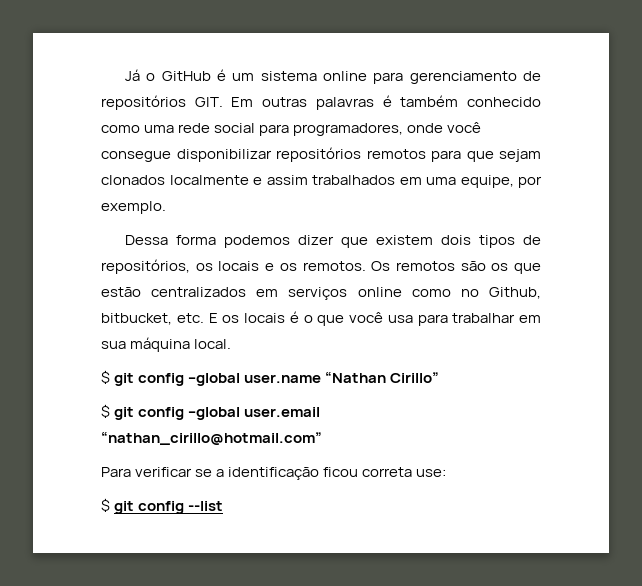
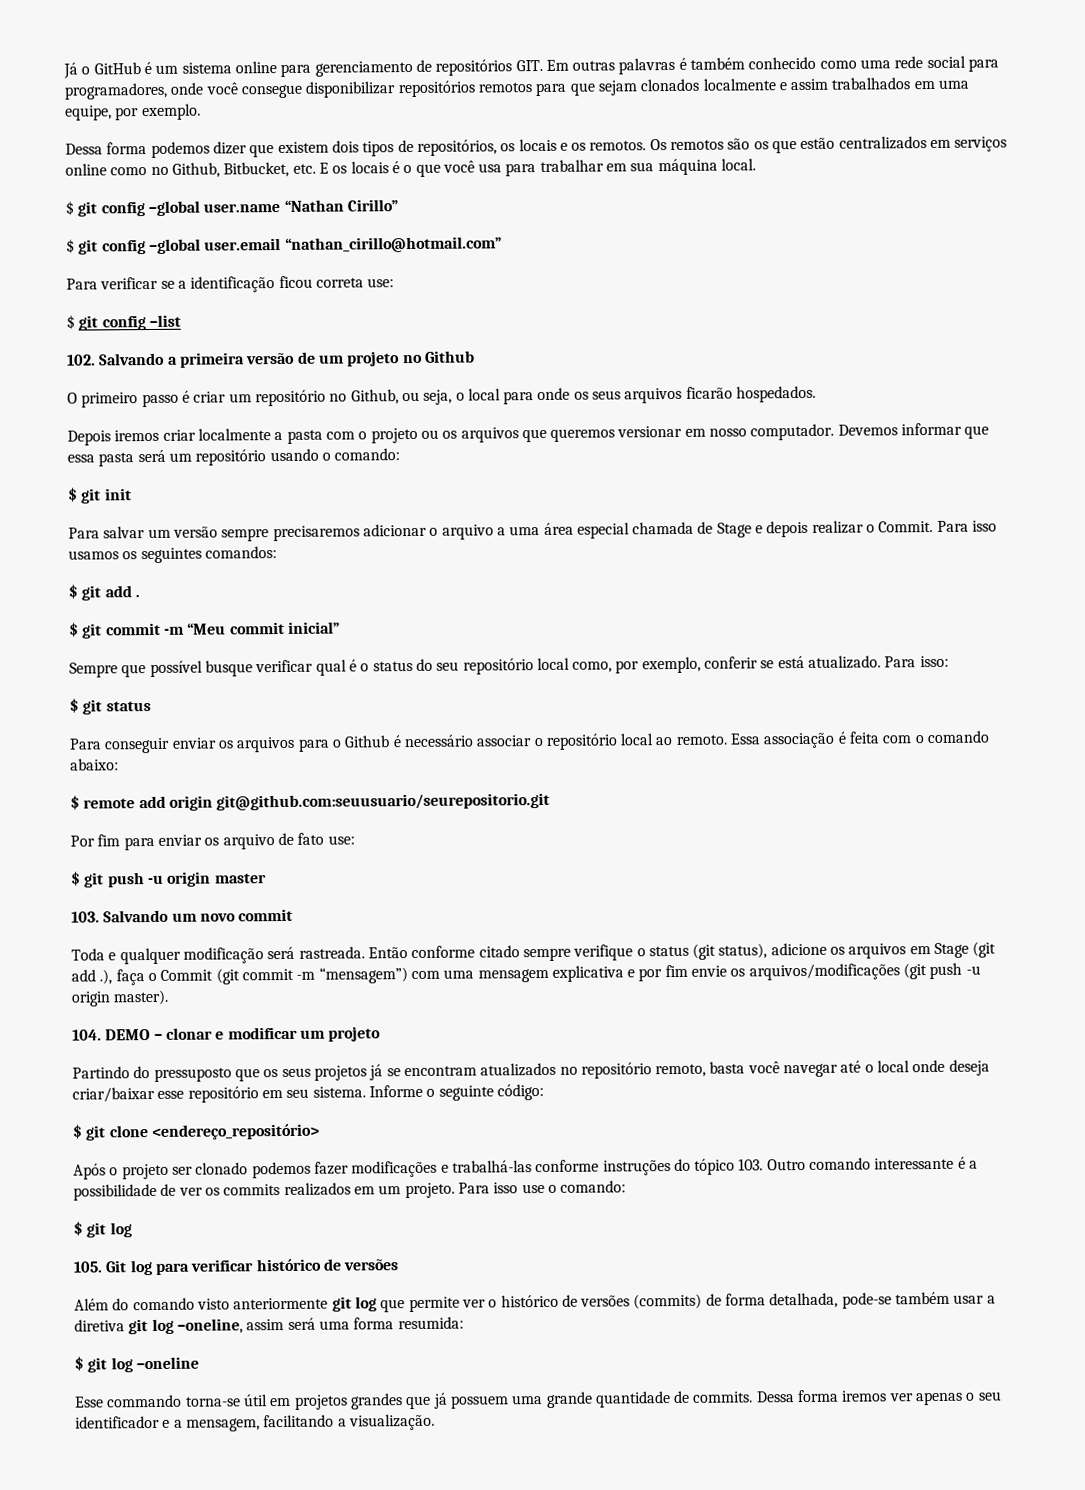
- Os remotos são os que estão centralizados em serviços online como no Github, bitbucket, etc. E os locais é o que você usa para trabalhar em sua máquina local.
+ Os remotos são os que estão centralizados em serviços online como no Github, Bitbucket, etc. E os locais é o que você usa para trabalhar em sua máquina local.
- $ git config --list
+ $ git config –list
+ 102. Salvando a primeira versão de um projeto no Github
+ O primeiro passo é criar um repositório no Github, ou seja, o local para onde os seus arquivos ficarão hospedados.
+ Depois iremos criar localmente a pasta com o projeto ou os arquivos que queremos versionar em nosso computador. Devemos informar que essa pasta será um repositório usando o comando:
+ $ git init
+ Para salvar um versão sempre precisaremos adicionar o arquivo a uma área especial chamada de Stage e depois realizar o Commit. Para isso usamos os seguintes comandos:
+ $ git add .
+ $ git commit -m “Meu commit inicial”
+ Sempre que possível busque verificar qual é o status do seu repositório local como, por exemplo, conferir se está atualizado. Para isso:
+ $ git status
+ Para conseguir enviar os arquivos para o Github é necessário associar o repositório local ao remoto. Essa associação é feita com o comando abaixo:
+ $ remote add origin git@github.com:seuusuario/seurepositorio.git
+ Por fim para enviar os arquivo de fato use:
+ $ git push -u origin master
+ 103. Salvando um novo commit
+ Toda e qualquer modificação será rastreada. Então conforme citado sempre verifique o status (git status), adicione os arquivos em Stage (git add .), faça o Commit (git commit -m “mensagem”) com uma mensagem explicativa e por fim envie os arquivos/modificações (git push -u origin master).
+ 104. DEMO – clonar e modificar um projeto
+ Partindo do pressuposto que os seus projetos já se encontram atualizados no repositório remoto, basta você navegar até o local onde deseja criar/baixar esse repositório em seu sistema. Informe o seguinte código:
+ $ git clone <endereço_repositório>
+ Após o projeto ser clonado podemos fazer modificações e trabalhá-las conforme instruções do tópico 103. Outro comando interessante é a possibilidade de ver os commits realizados em um projeto. Para isso use o comando:
+ $ git log
+ 105. Git log para verificar histórico de versões
+ Além do comando visto anteriormente git log que permite ver o histórico de versões (commits) de forma detalhada, pode-se também usar a diretiva git log –oneline, assim será uma forma resumida:
+ $ git log –oneline
+ Esse commando torna-se útil em projetos grandes que já possuem uma grande quantidade de commits. Dessa forma iremos ver apenas o seu identificador e a mensagem, facilitando a visualização.

